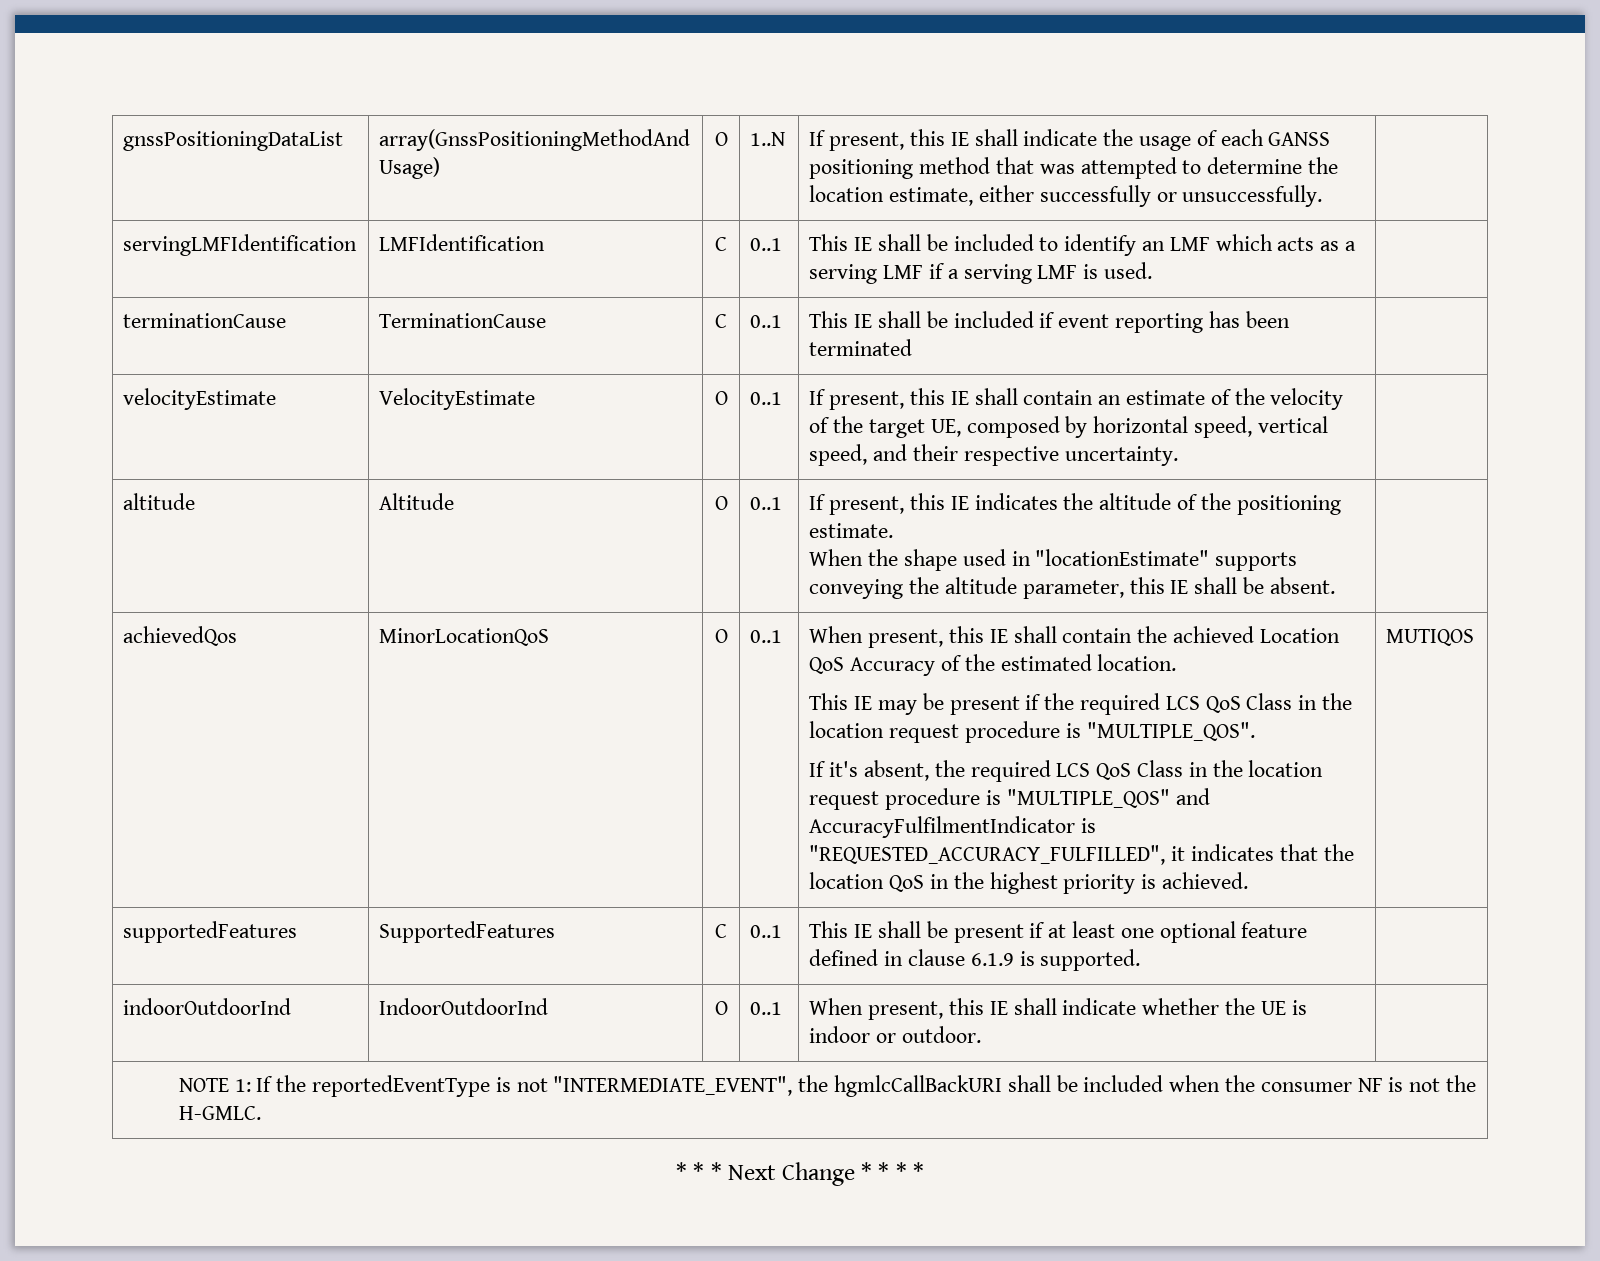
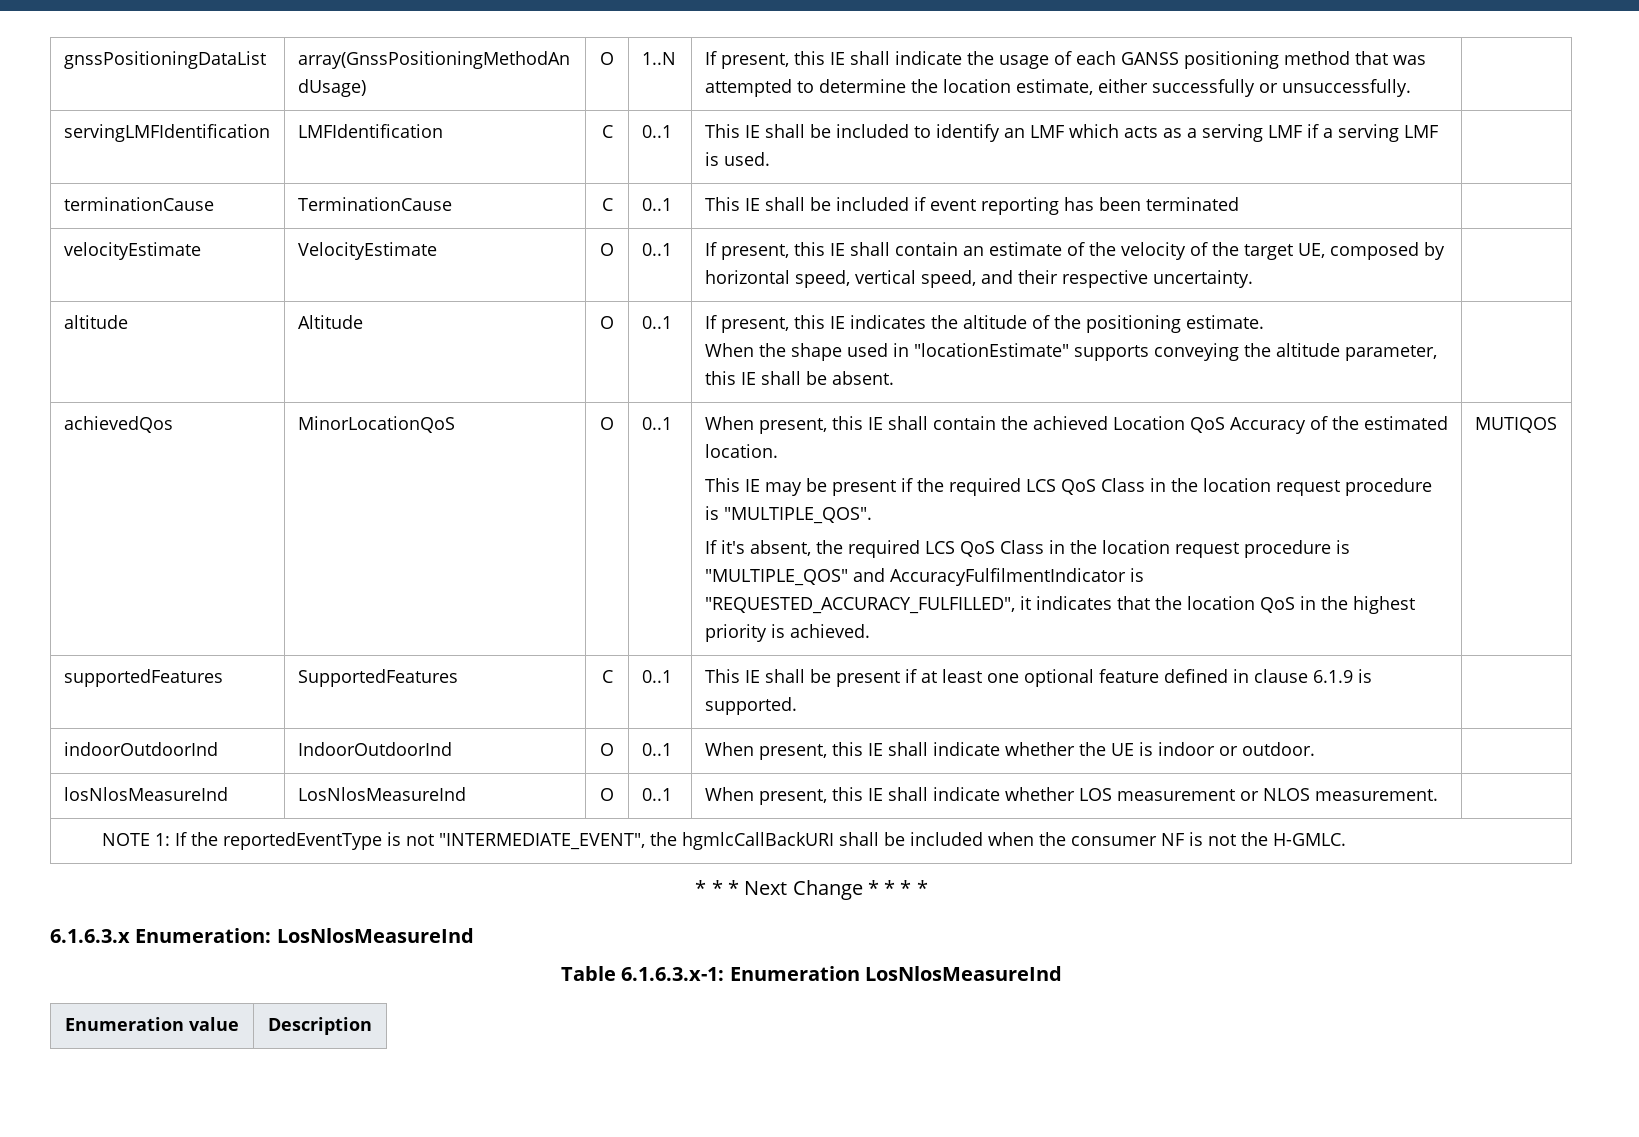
+ losNlosMeasureInd | LosNlosMeasureInd | O | 0..1 | When present, this IE shall indicate whether LOS measurement or NLOS measurement. |
+ 6.1.6.3.x Enumeration: LosNlosMeasureInd
+ Table 6.1.6.3.x-1: Enumeration LosNlosMeasureInd
+ Enumeration value | Description

